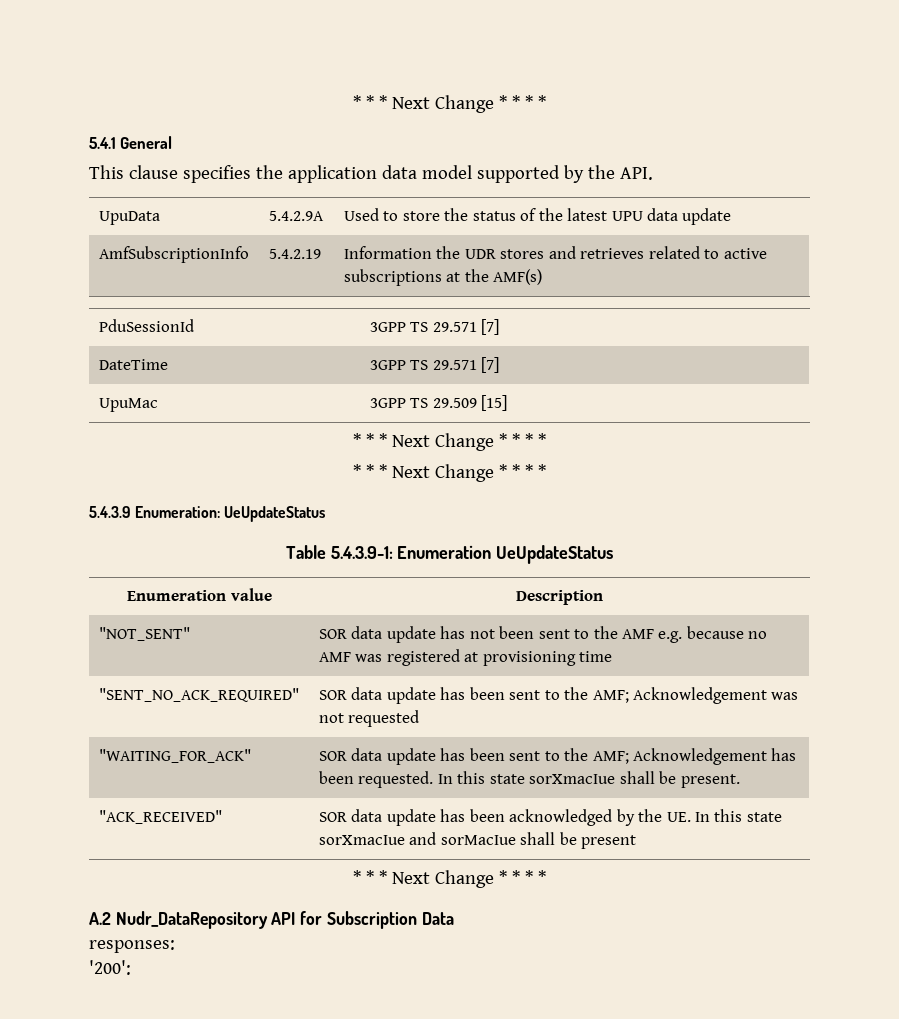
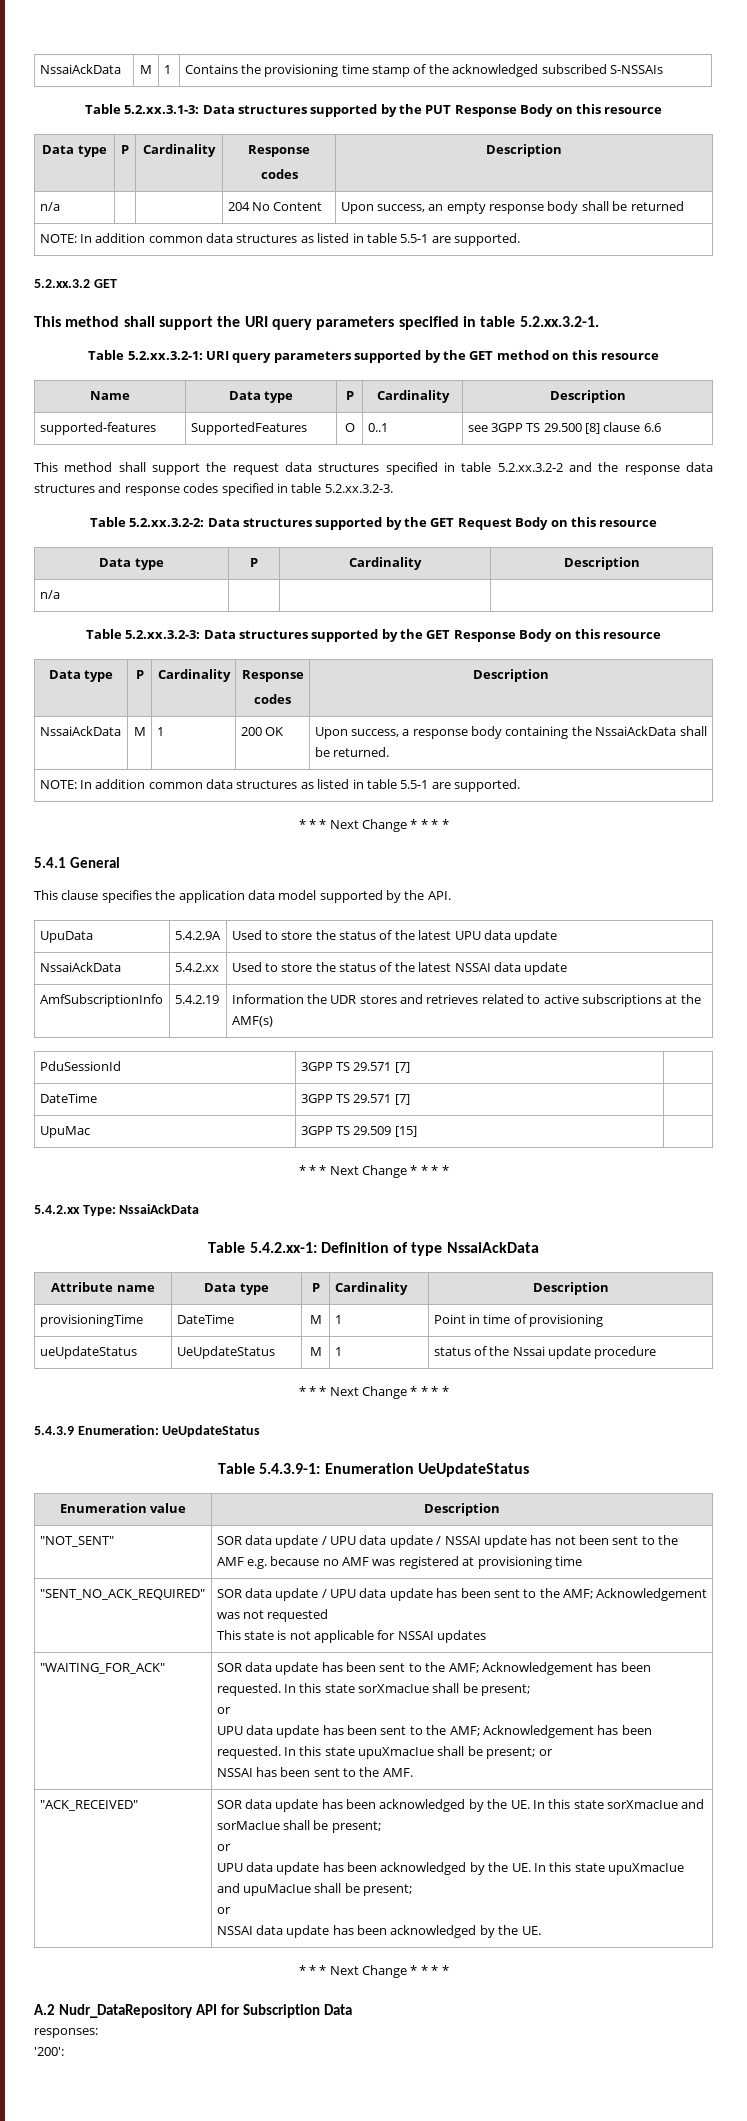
+ NssaiAckData | M | 1 | Contains the provisioning time stamp of the acknowledged subscribed S-NSSAIs
+ Table 5.2.xx.3.1-3: Data structures supported by the PUT Response Body on this resource
+ Data type | P | Cardinality | Response
+ codes | Description
+ n/a | | | 204 No Content | Upon success, an empty response body shall be returned
+ NOTE: In addition common data structures as listed in table 5.5-1 are supported.
+ 5.2.xx.3.2 GET
+ This method shall support the URI query parameters specified in table 5.2.xx.3.2-1.
+ Table 5.2.xx.3.2-1: URI query parameters supported by the GET method on this resource
+ Name | Data type | P | Cardinality | Description
+ supported-features | SupportedFeatures | O | 0..1 | see 3GPP TS 29.500 [8] clause 6.6
+ This method shall support the request data structures specified in table 5.2.xx.3.2-2 and the response data structures and response codes specified in table 5.2.xx.3.2-3.
+ Table 5.2.xx.3.2-2: Data structures supported by the GET Request Body on this resource
+ Data type | P | Cardinality | Description
+ n/a | | |
+ Table 5.2.xx.3.2-3: Data structures supported by the GET Response Body on this resource
+ Data type | P | Cardinality | Response
+ codes | Description
+ NssaiAckData | M | 1 | 200 OK | Upon success, a response body containing the NssaiAckData shall be returned.
+ NOTE: In addition common data structures as listed in table 5.5-1 are supported.
+ NssaiAckData | 5.4.2.xx | Used to store the status of the latest NSSAI data update
+ 5.4.2.xx Type: NssaiAckData
+ Table 5.4.2.xx-1: Definition of type NssaiAckData
+ Attribute name | Data type | P | Cardinality | Description
+ provisioningTime | DateTime | M | 1 | Point in time of provisioning
+ ueUpdateStatus | UeUpdateStatus | M | 1 | status of the Nssai update procedure
- "NOT_SENT" | SOR data update has not been sent to the AMF e.g. because no AMF was registered at provisioning time
+ "NOT_SENT" | SOR data update / UPU data update / NSSAI update has not been sent to the AMF e.g. because no AMF was registered at provisioning time
- "SENT_NO_ACK_REQUIRED" | SOR data update has been sent to the AMF; Acknowledgement was not requested
+ "SENT_NO_ACK_REQUIRED" | SOR data update / UPU data update has been sent to the AMF; Acknowledgement was not requested
+ This state is not applicable for NSSAI updates
- In this state sorXmacIue shall be present.
+ In this state sorXmacIue shall be present;
+ or
+ UPU data update has been sent to the AMF; Acknowledgement has been requested. In this state upuXmacIue shall be present; or
+ NSSAI has been sent to the AMF.
- SOR data update has been acknowledged by the UE. In this state sorXmacIue and sorMacIue shall be present
+ SOR data update has been acknowledged by the UE. In this state sorXmacIue and sorMacIue shall be present;
+ or
+ UPU data update has been acknowledged by the UE. In this state upuXmacIue and upuMacIue shall be present;
+ or
+ NSSAI data update has been acknowledged by the UE.

